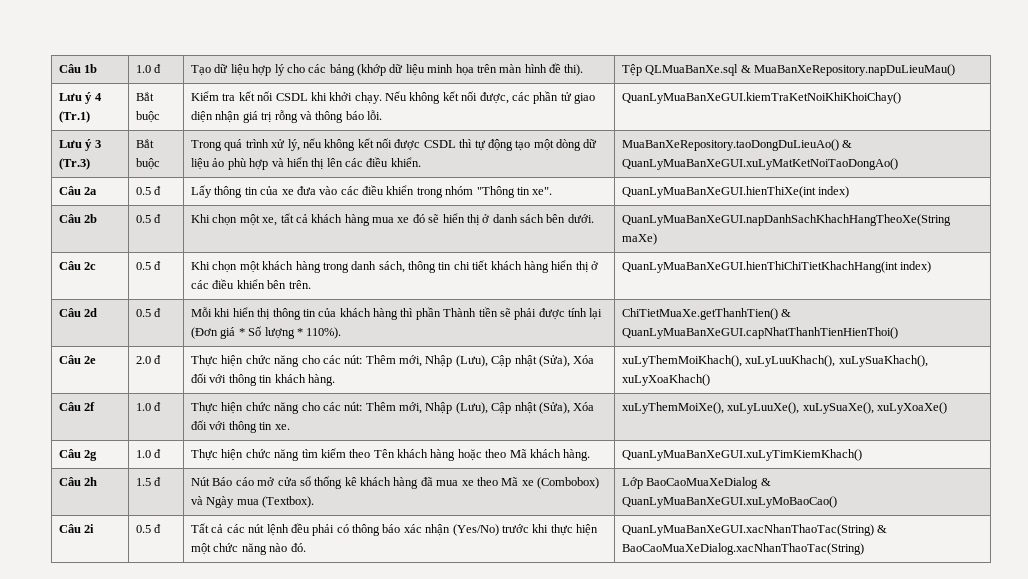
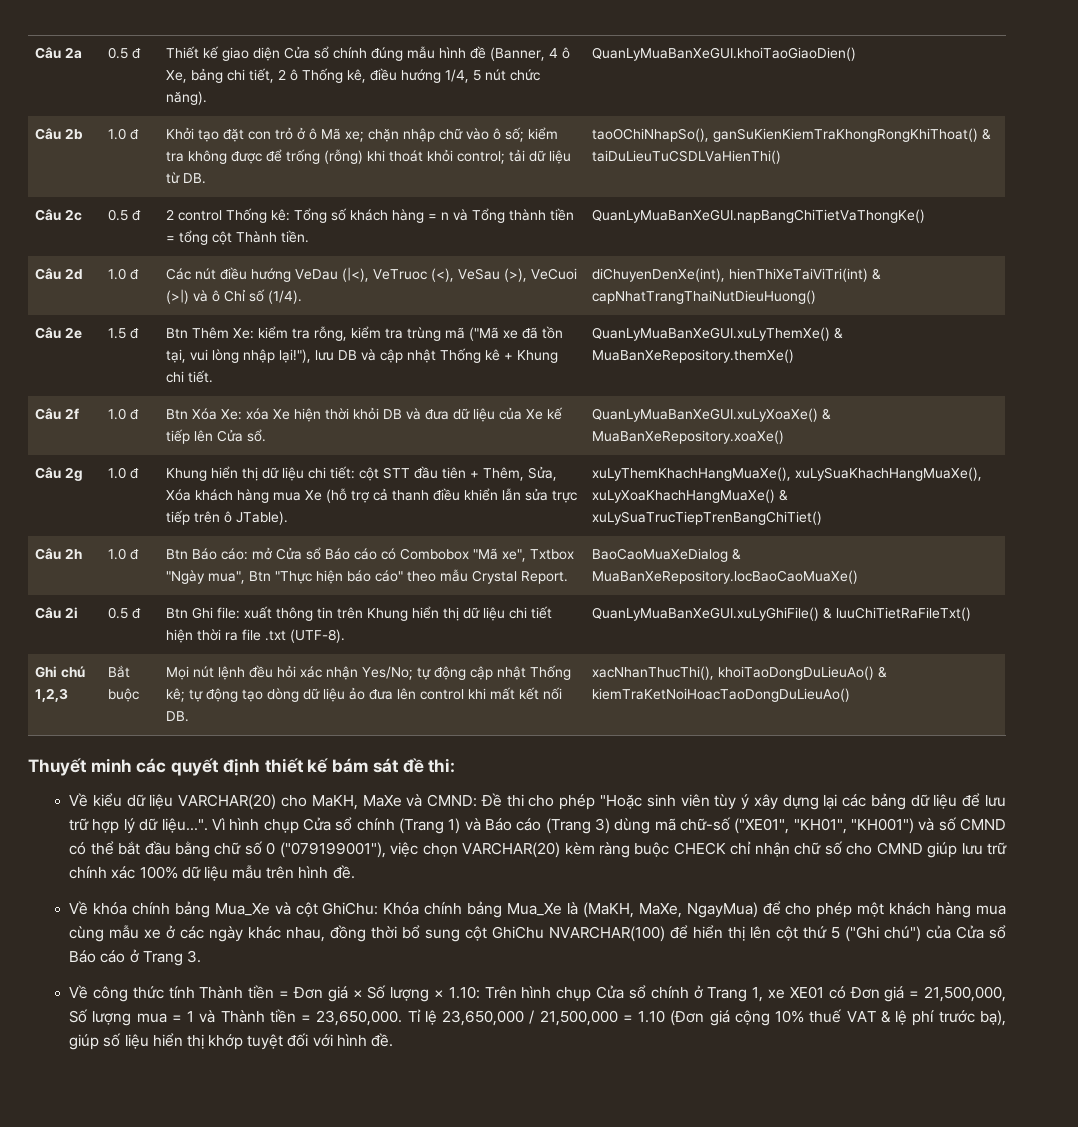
- Câu 1b | 1.0 đ | Tạo dữ liệu hợp lý cho các bảng (khớp dữ liệu minh họa trên màn hình đề thi). | Tệp QLMuaBanXe.sql & MuaBanXeRepository.napDuLieuMau()
- Lưu ý 4 (Tr.1) | Bắt buộc | Kiểm tra kết nối CSDL khi khởi chạy. Nếu không kết nối được, các phần tử giao diện nhận giá trị rỗng và thông báo lỗi. | QuanLyMuaBanXeGUI.kiemTraKetNoiKhiKhoiChay()
- Lưu ý 3 (Tr.3) | Bắt buộc | Trong quá trình xử lý, nếu không kết nối được CSDL thì tự động tạo một dòng dữ liệu ảo phù hợp và hiển thị lên các điều khiển. | MuaBanXeRepository.taoDongDuLieuAo() & QuanLyMuaBanXeGUI.xuLyMatKetNoiTaoDongAo()
- Câu 2a | 0.5 đ | Lấy thông tin của xe đưa vào các điều khiển trong nhóm "Thông tin xe". | QuanLyMuaBanXeGUI.hienThiXe(int index)
+ Câu 2a | 0.5 đ | Thiết kế giao diện Cửa sổ chính đúng mẫu hình đề (Banner, 4 ô Xe, bảng chi tiết, 2 ô Thống kê, điều hướng 1/4, 5 nút chức năng). | QuanLyMuaBanXeGUI.khoiTaoGiaoDien()
- Câu 2b | 0.5 đ | Khi chọn một xe, tất cả khách hàng mua xe đó sẽ hiển thị ở danh sách bên dưới. | QuanLyMuaBanXeGUI.napDanhSachKhachHangTheoXe(String maXe)
- Câu 2c | 0.5 đ | Khi chọn một khách hàng trong danh sách, thông tin chi tiết khách hàng hiển thị ở các điều khiển bên trên. | QuanLyMuaBanXeGUI.hienThiChiTietKhachHang(int index)
+ Câu 2b | 1.0 đ | Khởi tạo đặt con trỏ ở ô Mã xe; chặn nhập chữ vào ô số; kiểm tra không được để trống (rỗng) khi thoát khỏi control; tải dữ liệu từ DB. | taoOChiNhapSo(), ganSuKienKiemTraKhongRongKhiThoat() & taiDuLieuTuCSDLVaHienThi()
+ Câu 2c | 0.5 đ | 2 control Thống kê: Tổng số khách hàng = n và Tổng thành tiền = tổng cột Thành tiền. | QuanLyMuaBanXeGUI.napBangChiTietVaThongKe()
- Câu 2d | 0.5 đ | Mỗi khi hiển thị thông tin của khách hàng thì phần Thành tiền sẽ phải được tính lại (Đơn giá * Số lượng * 110%). | ChiTietMuaXe.getThanhTien() & QuanLyMuaBanXeGUI.capNhatThanhTienHienThoi()
+ Câu 2d | 1.0 đ | Các nút điều hướng VeDau (|<), VeTruoc (<), VeSau (>), VeCuoi (>|) và ô Chỉ số (1/4). | diChuyenDenXe(int), hienThiXeTaiViTri(int) & capNhatTrangThaiNutDieuHuong()
- Câu 2e | 2.0 đ | Thực hiện chức năng cho các nút: Thêm mới, Nhập (Lưu), Cập nhật (Sửa), Xóa đối với thông tin khách hàng. | xuLyThemMoiKhach(), xuLyLuuKhach(), xuLySuaKhach(), xuLyXoaKhach()
- Câu 2f | 1.0 đ | Thực hiện chức năng cho các nút: Thêm mới, Nhập (Lưu), Cập nhật (Sửa), Xóa đối với thông tin xe. | xuLyThemMoiXe(), xuLyLuuXe(), xuLySuaXe(), xuLyXoaXe()
- Câu 2g | 1.0 đ | Thực hiện chức năng tìm kiếm theo Tên khách hàng hoặc theo Mã khách hàng. | QuanLyMuaBanXeGUI.xuLyTimKiemKhach()
+ Câu 2e | 1.5 đ | Btn Thêm Xe: kiểm tra rỗng, kiểm tra trùng mã ("Mã xe đã tồn tại, vui lòng nhập lại!"), lưu DB và cập nhật Thống kê + Khung chi tiết. | QuanLyMuaBanXeGUI.xuLyThemXe() & MuaBanXeRepository.themXe()
+ Câu 2f | 1.0 đ | Btn Xóa Xe: xóa Xe hiện thời khỏi DB và đưa dữ liệu của Xe kế tiếp lên Cửa sổ. | QuanLyMuaBanXeGUI.xuLyXoaXe() & MuaBanXeRepository.xoaXe()
+ Câu 2g | 1.0 đ | Khung hiển thị dữ liệu chi tiết: cột STT đầu tiên + Thêm, Sửa, Xóa khách hàng mua Xe (hỗ trợ cả thanh điều khiển lẫn sửa trực tiếp trên ô JTable). | xuLyThemKhachHangMuaXe(), xuLySuaKhachHangMuaXe(), xuLyXoaKhachHangMuaXe() & xuLySuaTrucTiepTrenBangChiTiet()
- Câu 2h | 1.5 đ | Nút Báo cáo mở cửa sổ thống kê khách hàng đã mua xe theo Mã xe (Combobox) và Ngày mua (Textbox). | Lớp BaoCaoMuaXeDialog & QuanLyMuaBanXeGUI.xuLyMoBaoCao()
+ Câu 2h | 1.0 đ | Btn Báo cáo: mở Cửa sổ Báo cáo có Combobox "Mã xe", Txtbox "Ngày mua", Btn "Thực hiện báo cáo" theo mẫu Crystal Report. | BaoCaoMuaXeDialog & MuaBanXeRepository.locBaoCaoMuaXe()
- Câu 2i | 0.5 đ | Tất cả các nút lệnh đều phải có thông báo xác nhận (Yes/No) trước khi thực hiện một chức năng nào đó. | QuanLyMuaBanXeGUI.xacNhanThaoTac(String) & BaoCaoMuaXeDialog.xacNhanThaoTac(String)
+ Câu 2i | 0.5 đ | Btn Ghi file: xuất thông tin trên Khung hiển thị dữ liệu chi tiết hiện thời ra file .txt (UTF-8). | QuanLyMuaBanXeGUI.xuLyGhiFile() & luuChiTietRaFileTxt()
+ Ghi chú 1,2,3 | Bắt buộc | Mọi nút lệnh đều hỏi xác nhận Yes/No; tự động cập nhật Thống kê; tự động tạo dòng dữ liệu ảo đưa lên control khi mất kết nối DB. | xacNhanThucThi(), khoiTaoDongDuLieuAo() & kiemTraKetNoiHoacTaoDongDuLieuAo()
+ Thuyết minh các quyết định thiết kế bám sát đề thi:
+ Về kiểu dữ liệu VARCHAR(20) cho MaKH, MaXe và CMND: Đề thi cho phép "Hoặc sinh viên tùy ý xây dựng lại các bảng dữ liệu để lưu trữ hợp lý dữ liệu...". Vì hình chụp Cửa sổ chính (Trang 1) và Báo cáo (Trang 3) dùng mã chữ-số ("XE01", "KH01", "KH001") và số CMND có thể bắt đầu bằng chữ số 0 ("079199001"), việc chọn VARCHAR(20) kèm ràng buộc CHECK chỉ nhận chữ số cho CMND giúp lưu trữ chính xác 100% dữ liệu mẫu trên hình đề.
+ Về khóa chính bảng Mua_Xe và cột GhiChu: Khóa chính bảng Mua_Xe là (MaKH, MaXe, NgayMua) để cho phép một khách hàng mua cùng mẫu xe ở các ngày khác nhau, đồng thời bổ sung cột GhiChu NVARCHAR(100) để hiển thị lên cột thứ 5 ("Ghi chú") của Cửa sổ Báo cáo ở Trang 3.
+ Về công thức tính Thành tiền = Đơn giá × Số lượng × 1.10: Trên hình chụp Cửa sổ chính ở Trang 1, xe XE01 có Đơn giá = 21,500,000, Số lượng mua = 1 và Thành tiền = 23,650,000. Tỉ lệ 23,650,000 / 21,500,000 = 1.10 (Đơn giá cộng 10% thuế VAT & lệ phí trước bạ), giúp số liệu hiển thị khớp tuyệt đối với hình đề.

